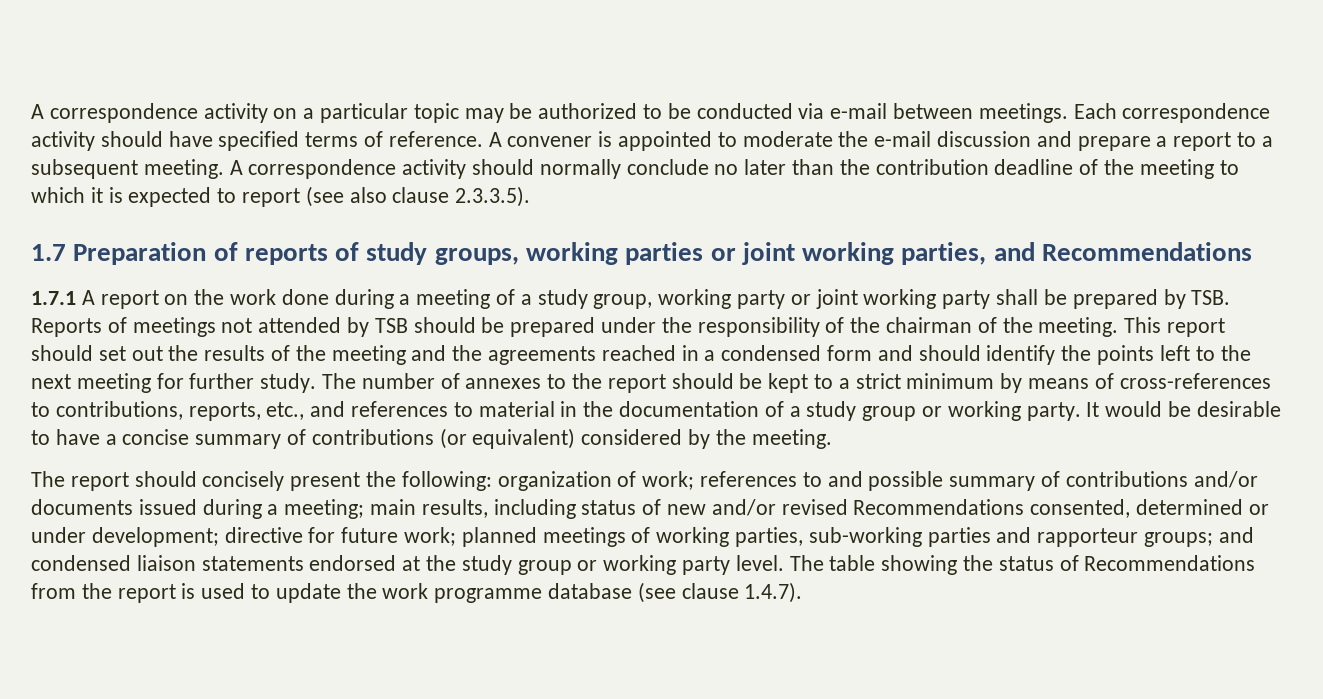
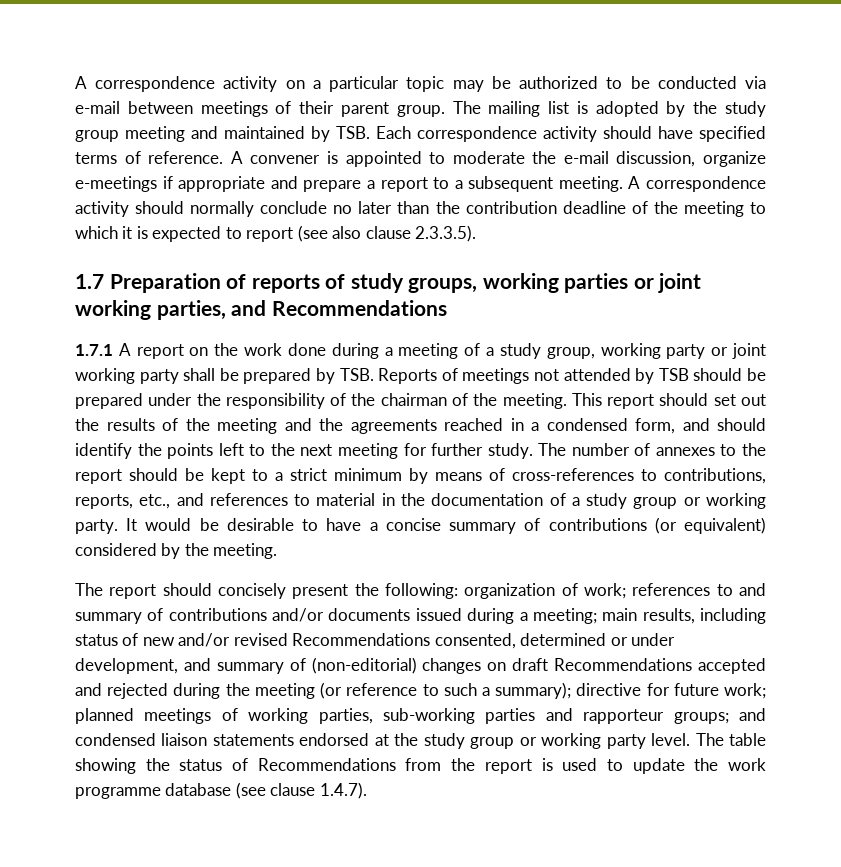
- A correspondence activity on a particular topic may be authorized to be conducted via e-mail between meetings. Each correspondence activity should have specified terms of reference.
+ A correspondence activity on a particular topic may be authorized to be conducted via e-mail between meetings of their parent group. The mailing list is adopted by the study group meeting and maintained by TSB. Each correspondence activity should have specified terms of reference.
- A convener is appointed to moderate the e-mail discussion and prepare a report to a subsequent meeting.
+ A convener is appointed to moderate the e-mail discussion, organize e-meetings if appropriate and prepare a report to a subsequent meeting.
- This report should set out the results of the meeting and the agreements reached in a condensed form and should identify the points left to the next meeting for further study.
+ This report should set out the results of the meeting and the agreements reached in a condensed form, and should identify the points left to the next meeting for further study.
- references to and possible summary of contributions and/or documents issued during a meeting;
+ references to and summary of contributions and/or documents issued during a meeting;
- main results, including status of new and/or revised Recommendations consented, determined or under development;
+ main results, including status of new and/or revised Recommendations consented, determined or under development, and summary of (non-editorial) changes on draft Recommendations accepted and rejected during the meeting (or reference to such a summary);

